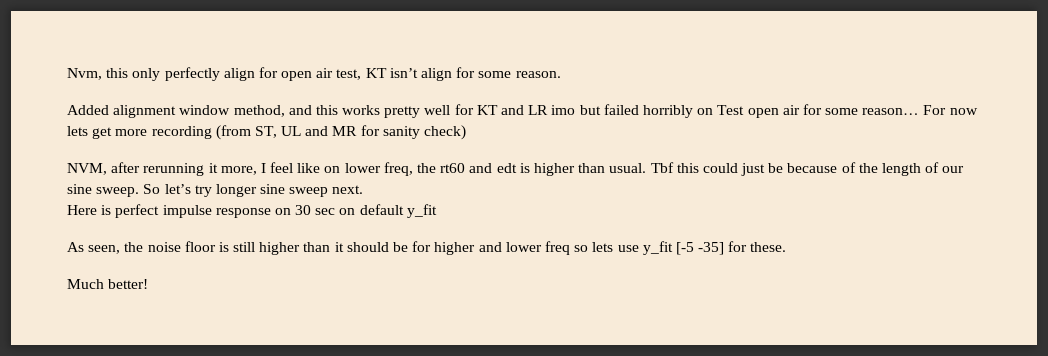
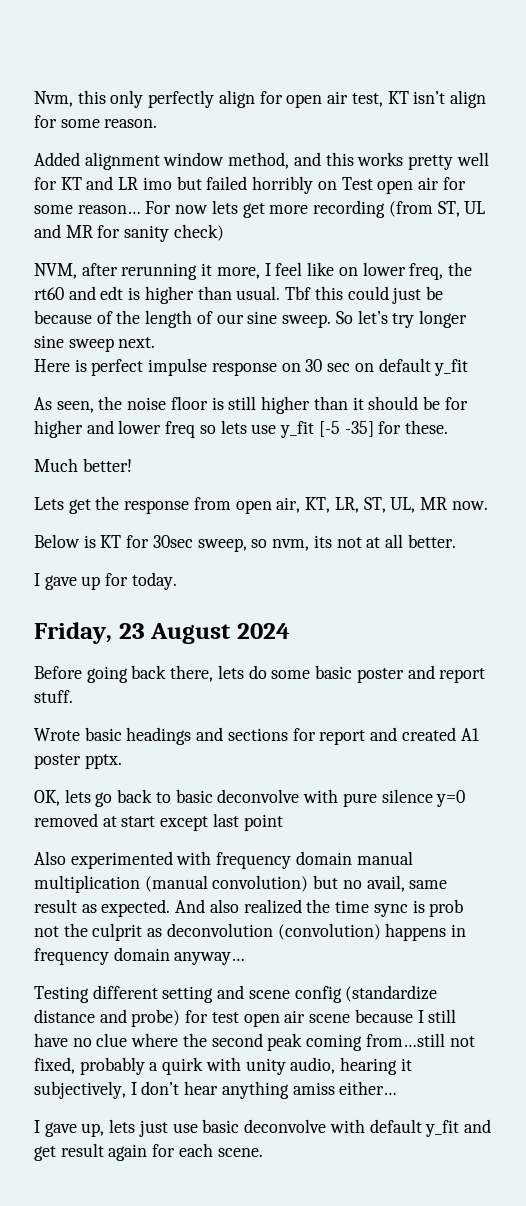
+ Lets get the response from open air, KT, LR, ST, UL, MR now.
+ Below is KT for 30sec sweep, so nvm, its not at all better.
+ I gave up for today.
+ Friday, 23 August 2024
+ Before going back there, lets do some basic poster and report stuff.
+ Wrote basic headings and sections for report and created A1 poster pptx.
+ OK, lets go back to basic deconvolve with pure silence y=0 removed at start except last point
+ Also experimented with frequency domain manual multiplication (manual convolution) but no avail, same result as expected. And also realized the time sync is prob not the culprit as deconvolution (convolution) happens in frequency domain anyway…
+ Testing different setting and scene config (standardize distance and probe) for test open air scene because I still have no clue where the second peak coming from…still not fixed, probably a quirk with unity audio, hearing it subjectively, I don’t hear anything amiss either…
+ I gave up, lets just use basic deconvolve with default y_fit and get result again for each scene.

